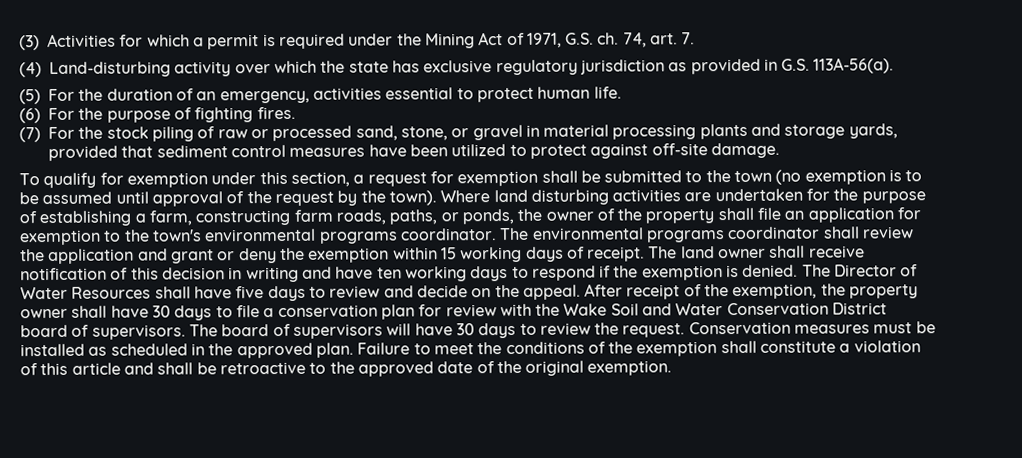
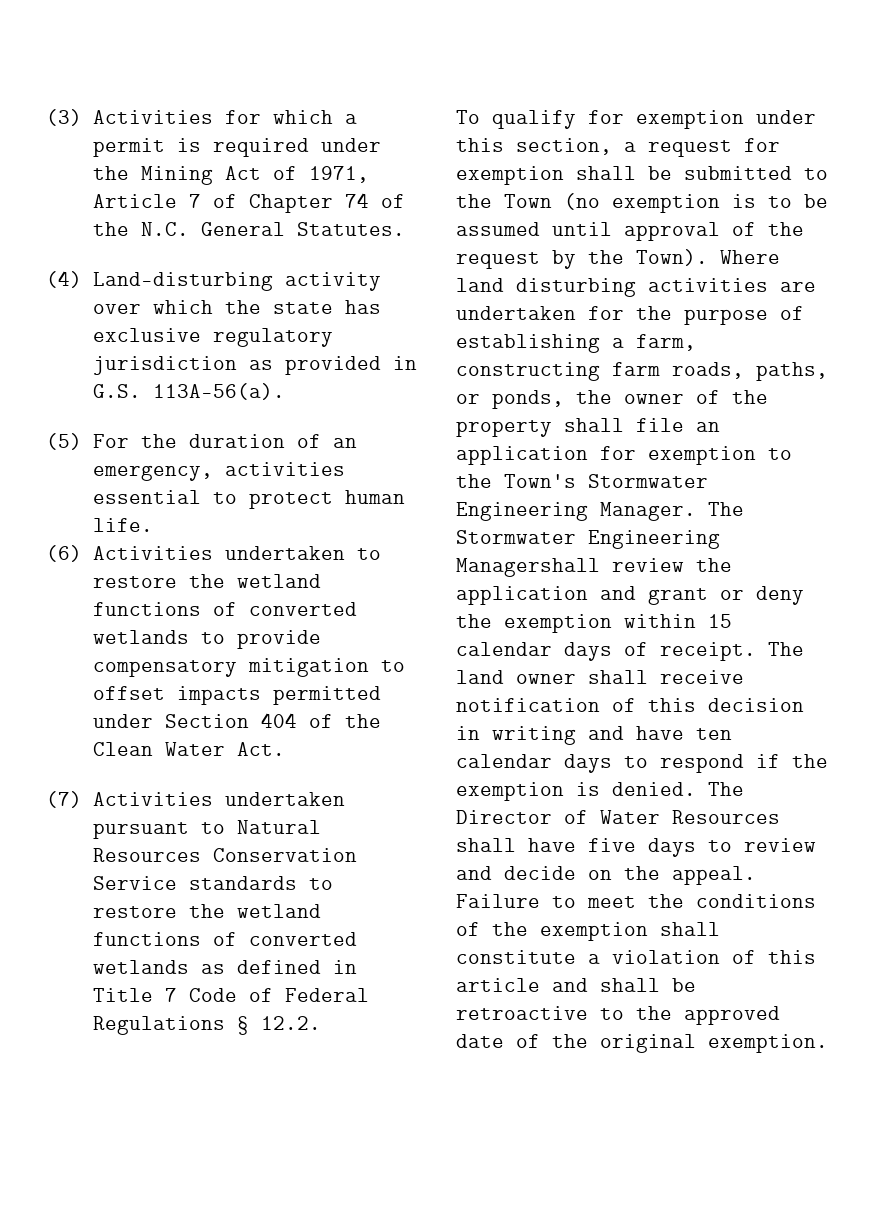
- (3) Activities for which a permit is required under the Mining Act of 1971, G.S. ch. 74, art. 7.
+ (3) Activities for which a permit is required under the Mining Act of 1971, Article 7 of Chapter 74 of the N.C. General Statutes.
- (6) For the purpose of fighting fires.
- (7) For the stock piling of raw or processed sand, stone, or gravel in material processing plants and storage yards, provided that sediment control measures have been utilized to protect against off-site damage.
+ (6) Activities undertaken to restore the wetland functions of converted wetlands to provide compensatory mitigation to offset impacts permitted under Section 404 of the Clean Water Act.
+ (7) Activities undertaken pursuant to Natural Resources Conservation Service standards to restore the wetland functions of converted wetlands as defined in Title 7 Code of Federal Regulations § 12.2.
- To qualify for exemption under this section, a request for exemption shall be submitted to the town (no exemption is to be assumed until approval of the request by the town).
+ To qualify for exemption under this section, a request for exemption shall be submitted to the Town (no exemption is to be assumed until approval of the request by the Town).
- Where land disturbing activities are undertaken for the purpose of establishing a farm, constructing farm roads, paths, or ponds, the owner of the property shall file an application for exemption to the town's environmental programs coordinator. The environmental programs coordinator shall review the application and grant or deny the exemption within 15 working days of receipt.
+ Where land disturbing activities are undertaken for the purpose of establishing a farm, constructing farm roads, paths, or ponds, the owner of the property shall file an application for exemption to the Town's Stormwater Engineering Manager. The Stormwater Engineering Managershall review the application and grant or deny the exemption within 15 calendar days of receipt.
- The land owner shall receive notification of this decision in writing and have ten working days to respond if the exemption is denied.
+ The land owner shall receive notification of this decision in writing and have ten calendar days to respond if the exemption is denied.
- After receipt of the exemption, the property owner shall have 30 days to file a conservation plan for review with the Wake Soil and Water Conservation District board of supervisors. The board of supervisors will have 30 days to review the request. Conservation measures must be installed as scheduled in the approved plan.

